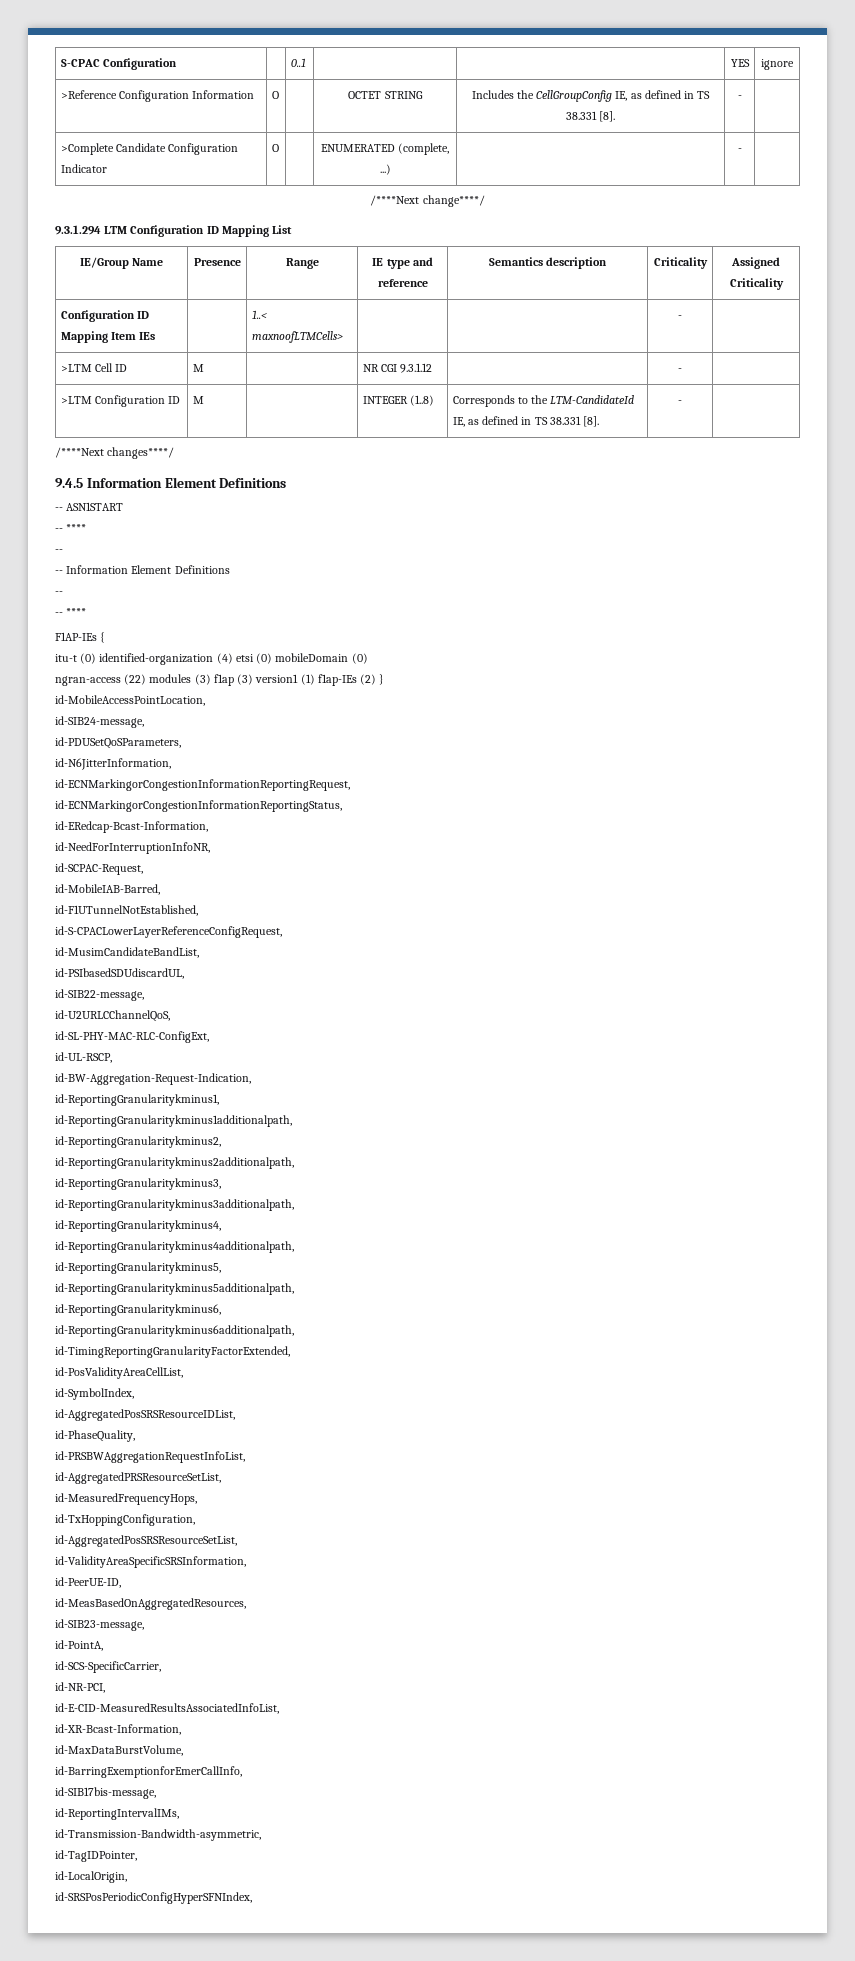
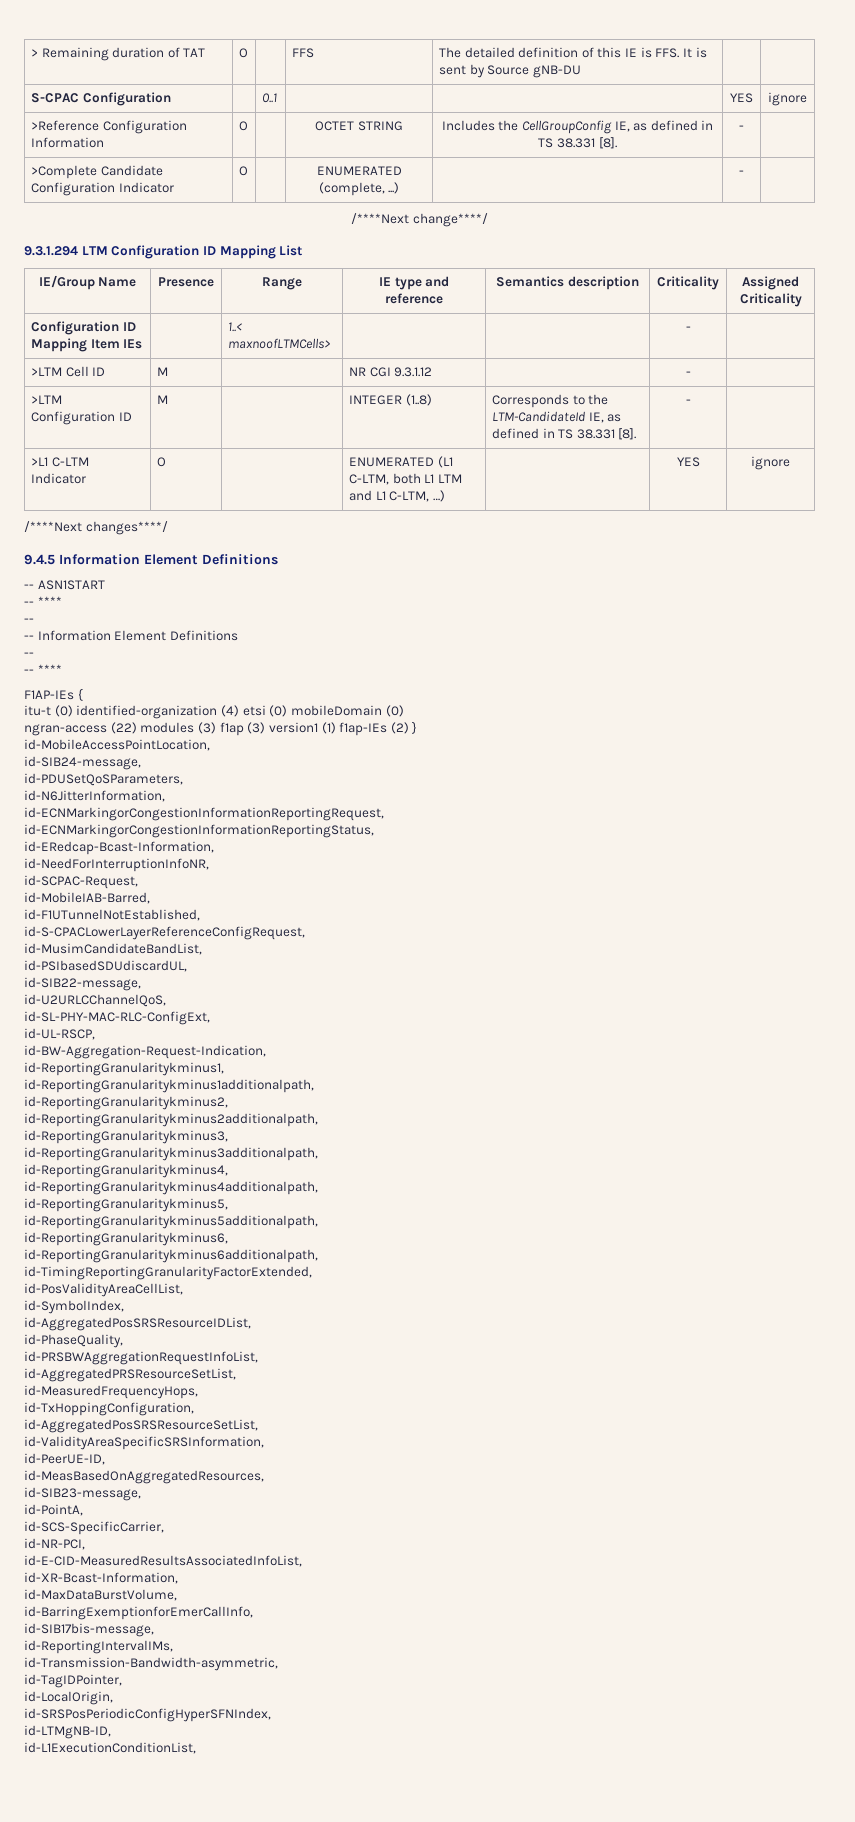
+ > Remaining duration of TAT | O | | FFS | The detailed definition of this IE is FFS. It is sent by Source gNB-DU | |
+ >L1 C-LTM Indicator | O | | ENUMERATED (L1 C-LTM, both L1 LTM and L1 C-LTM, …) | | YES | ignore
+ id-LTMgNB-ID,
+ id-L1ExecutionConditionList,

